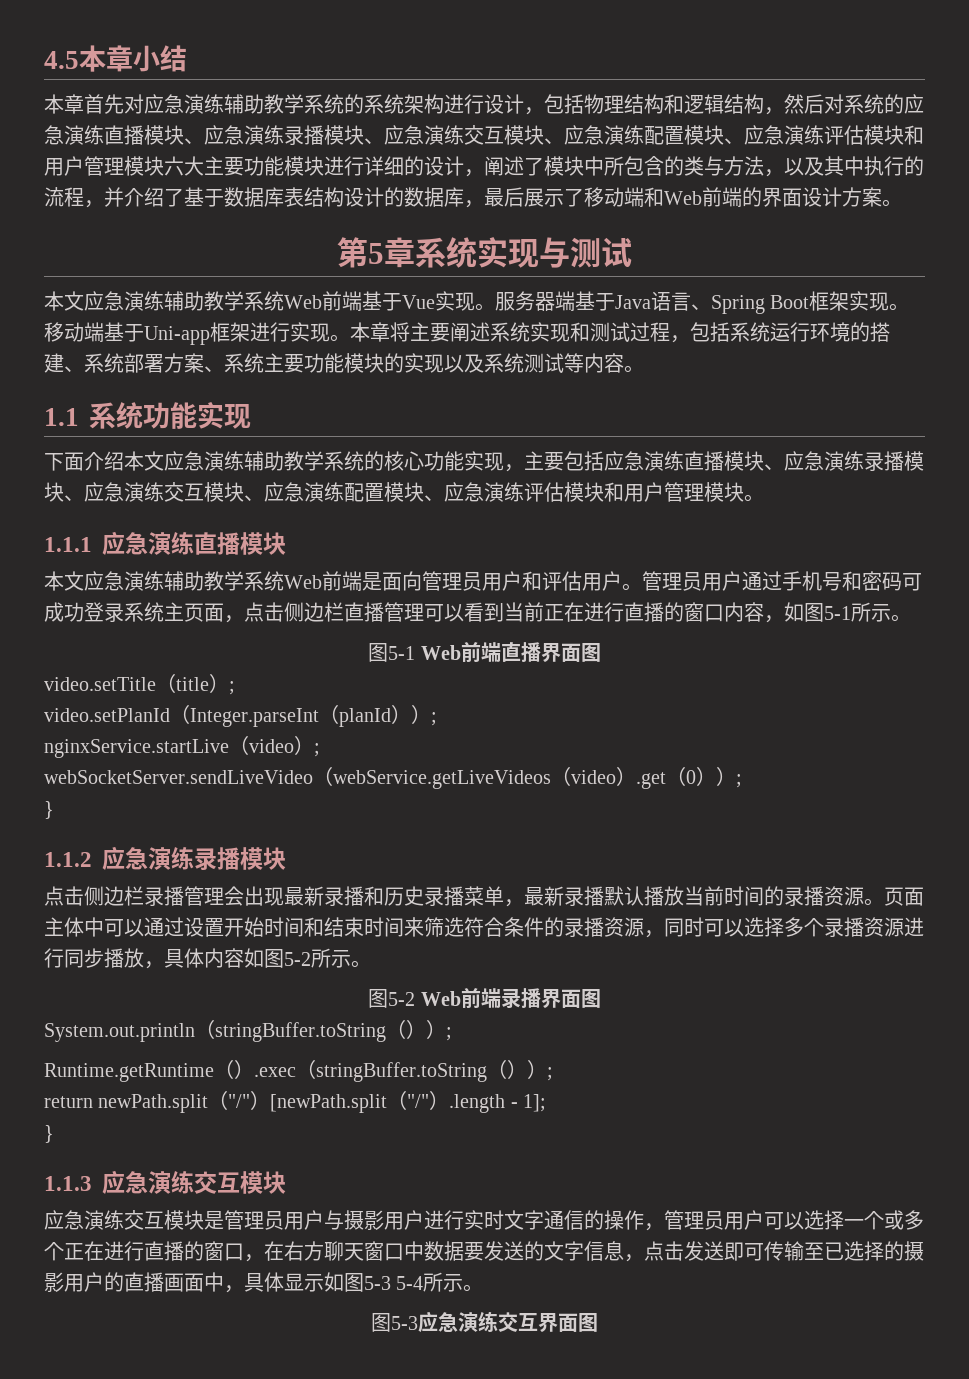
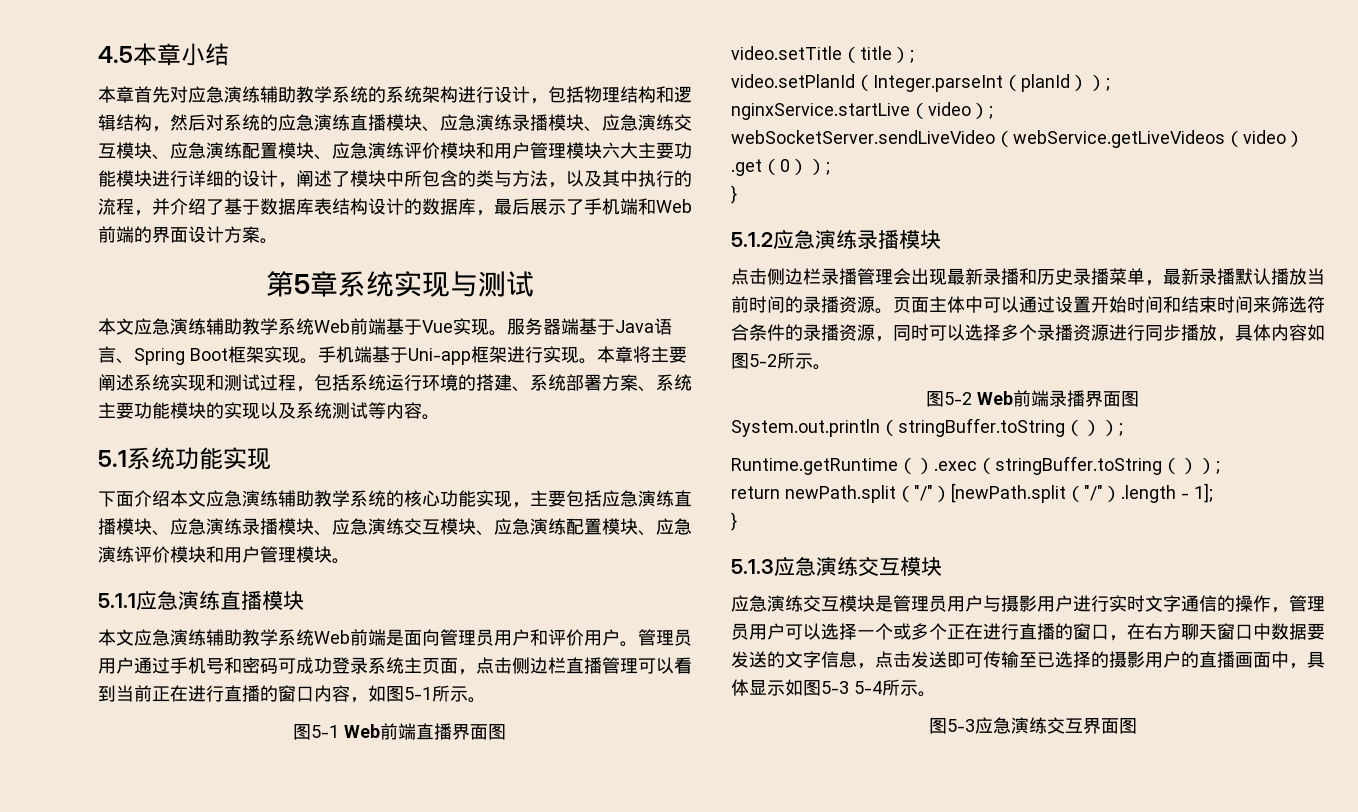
- 本章首先对应急演练辅助教学系统的系统架构进行设计，包括物理结构和逻辑结构，然后对系统的应急演练直播模块、应急演练录播模块、应急演练交互模块、应急演练配置模块、应急演练评估模块和用户管理模块六大主要功能模块进行详细的设计，阐述了模块中所包含的类与方法，以及其中执行的流程，并介绍了基于数据库表结构设计的数据库，最后展示了移动端和Web前端的界面设计方案。
+ 本章首先对应急演练辅助教学系统的系统架构进行设计，包括物理结构和逻辑结构，然后对系统的应急演练直播模块、应急演练录播模块、应急演练交互模块、应急演练配置模块、应急演练评价模块和用户管理模块六大主要功能模块进行详细的设计，阐述了模块中所包含的类与方法，以及其中执行的流程，并介绍了基于数据库表结构设计的数据库，最后展示了手机端和Web前端的界面设计方案。
- 移动端基于Uni-app框架进行实现。
+ 手机端基于Uni-app框架进行实现。
- 1.1系统功能实现
+ 5.1系统功能实现
- 下面介绍本文应急演练辅助教学系统的核心功能实现，主要包括应急演练直播模块、应急演练录播模块、应急演练交互模块、应急演练配置模块、应急演练评估模块和用户管理模块。
+ 下面介绍本文应急演练辅助教学系统的核心功能实现，主要包括应急演练直播模块、应急演练录播模块、应急演练交互模块、应急演练配置模块、应急演练评价模块和用户管理模块。
- 1.1.1应急演练直播模块
+ 5.1.1应急演练直播模块
- 本文应急演练辅助教学系统Web前端是面向管理员用户和评估用户。
+ 本文应急演练辅助教学系统Web前端是面向管理员用户和评价用户。
- 1.1.2应急演练录播模块
+ 5.1.2应急演练录播模块
- 1.1.3应急演练交互模块
+ 5.1.3应急演练交互模块

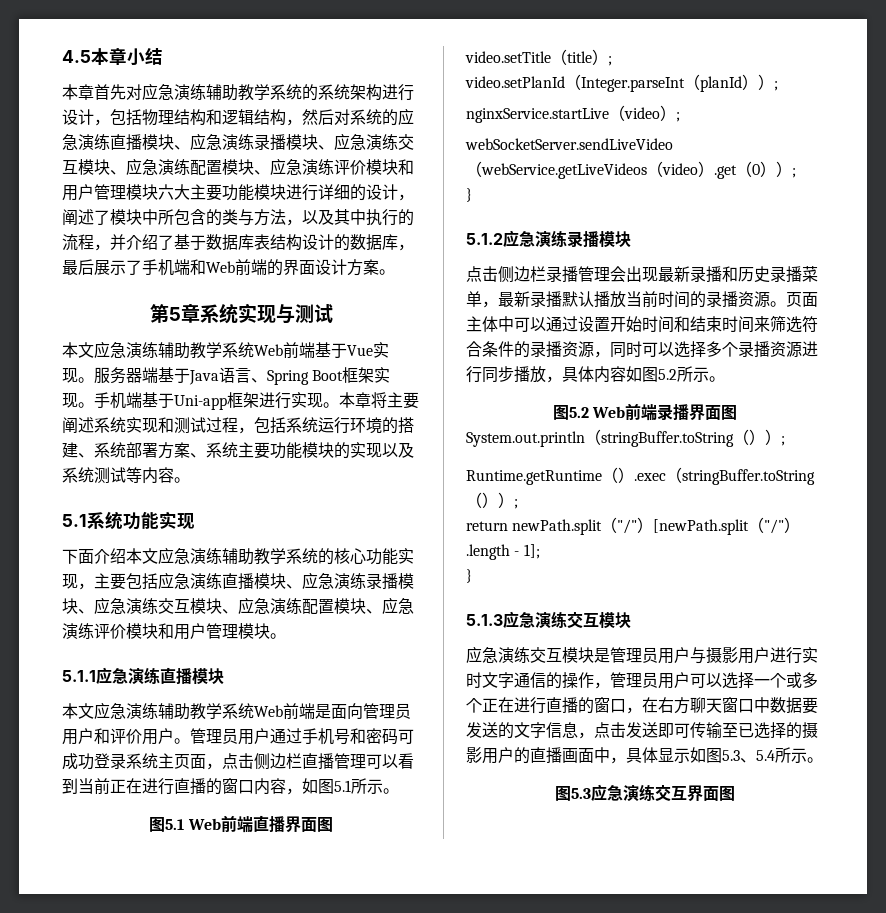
- 管理员用户通过手机号和密码可成功登录系统主页面，点击侧边栏直播管理可以看到当前正在进行直播的窗口内容，如图5-1所示。
- 图5-1 Web前端直播界面图
+ 管理员用户通过手机号和密码可成功登录系统主页面，点击侧边栏直播管理可以看到当前正在进行直播的窗口内容，如图5.1所示。
+ 图5.1 Web前端直播界面图
- 页面主体中可以通过设置开始时间和结束时间来筛选符合条件的录播资源，同时可以选择多个录播资源进行同步播放，具体内容如图5-2所示。
- 图5-2 Web前端录播界面图
+ 页面主体中可以通过设置开始时间和结束时间来筛选符合条件的录播资源，同时可以选择多个录播资源进行同步播放，具体内容如图5.2所示。
+ 图5.2 Web前端录播界面图
- 应急演练交互模块是管理员用户与摄影用户进行实时文字通信的操作，管理员用户可以选择一个或多个正在进行直播的窗口，在右方聊天窗口中数据要发送的文字信息，点击发送即可传输至已选择的摄影用户的直播画面中，具体显示如图5-3 5-4所示。
- 图5-3应急演练交互界面图
+ 应急演练交互模块是管理员用户与摄影用户进行实时文字通信的操作，管理员用户可以选择一个或多个正在进行直播的窗口，在右方聊天窗口中数据要发送的文字信息，点击发送即可传输至已选择的摄影用户的直播画面中，具体显示如图5.3、5.4所示。
+ 图5.3应急演练交互界面图

